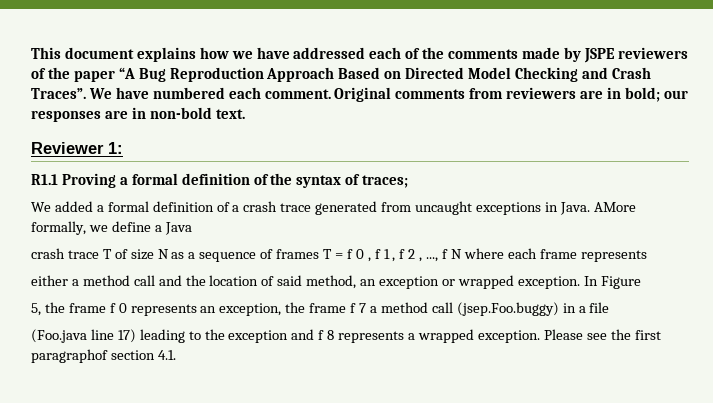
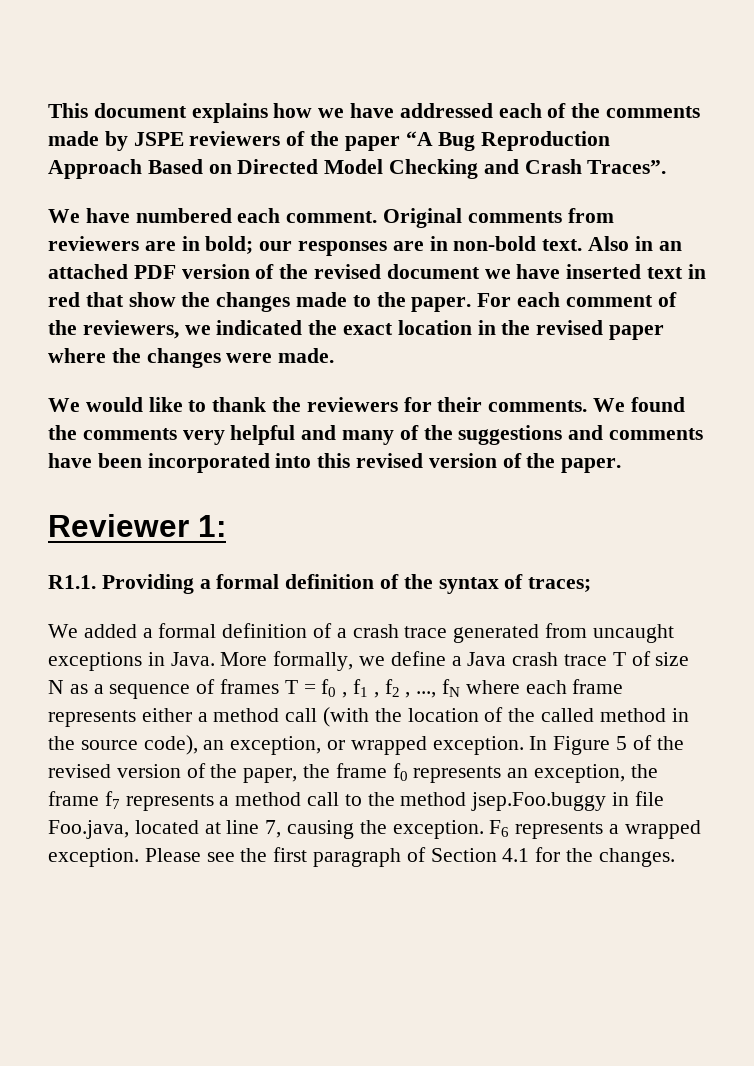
- This document explains how we have addressed each of the comments made by JSPE reviewers of the paper “A Bug Reproduction Approach Based on Directed Model Checking and Crash Traces”. We have numbered each comment.
+ This document explains how we have addressed each of the comments made by JSPE reviewers of the paper “A Bug Reproduction Approach Based on Directed Model Checking and Crash Traces”.
+ We have numbered each comment.
+ Also in an attached PDF version of the revised document we have inserted text in red that show the changes made to the paper. For each comment of the reviewers, we indicated the exact location in the revised paper where the changes were made.
+ We would like to thank the reviewers for their comments. We found the comments very helpful and many of the suggestions and comments have been incorporated into this revised version of the paper.
- R1.1 Proving a formal definition of the syntax of traces;
+ R1.1. Providing a formal definition of the syntax of traces;
- AMore formally, we define a Java
- crash trace T of size N as a sequence of frames T = f 0 , f 1 , f 2 , ..., f N where each frame represents
- either a method call and the location of said method, an exception or wrapped exception.
+ More formally, we define a Java crash trace T of size N as a sequence of frames T = f0 , f1 , f2 , ..., fN where each frame represents either a method call (with the location of the called method in the source code), an exception, or wrapped exception.
- In Figure
- 5, the frame f 0 represents an exception, the frame f 7 a method call (jsep.Foo.buggy) in a file
- (Foo.java line 17) leading to the exception and f 8 represents a wrapped exception.
+ In Figure 5 of the revised version of the paper, the frame f0 represents an exception, the frame f7 represents a method call to the method jsep.Foo.buggy in file Foo.java, located at line 7, causing the exception. F6 represents a wrapped exception.
- Please see the first paragraphof section 4.1.
+ Please see the first paragraph of Section 4.1 for the changes.

